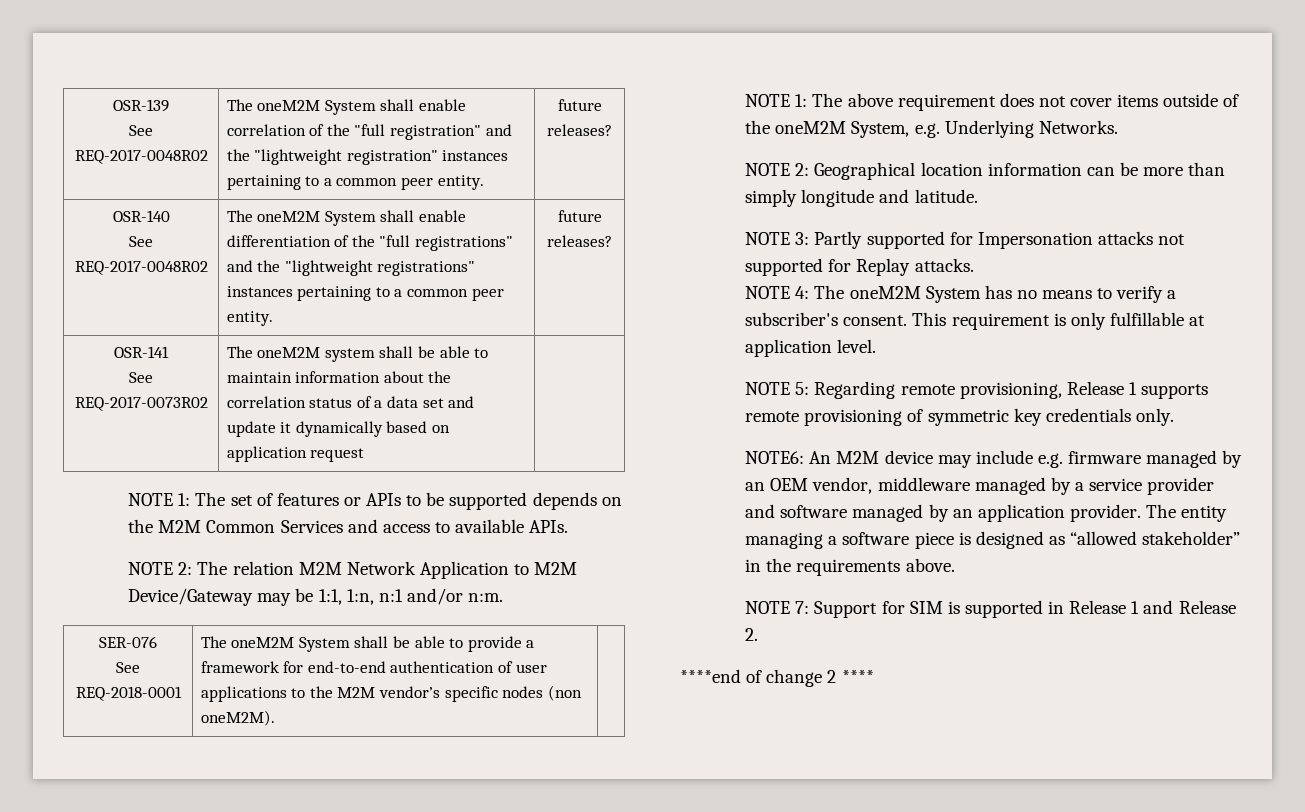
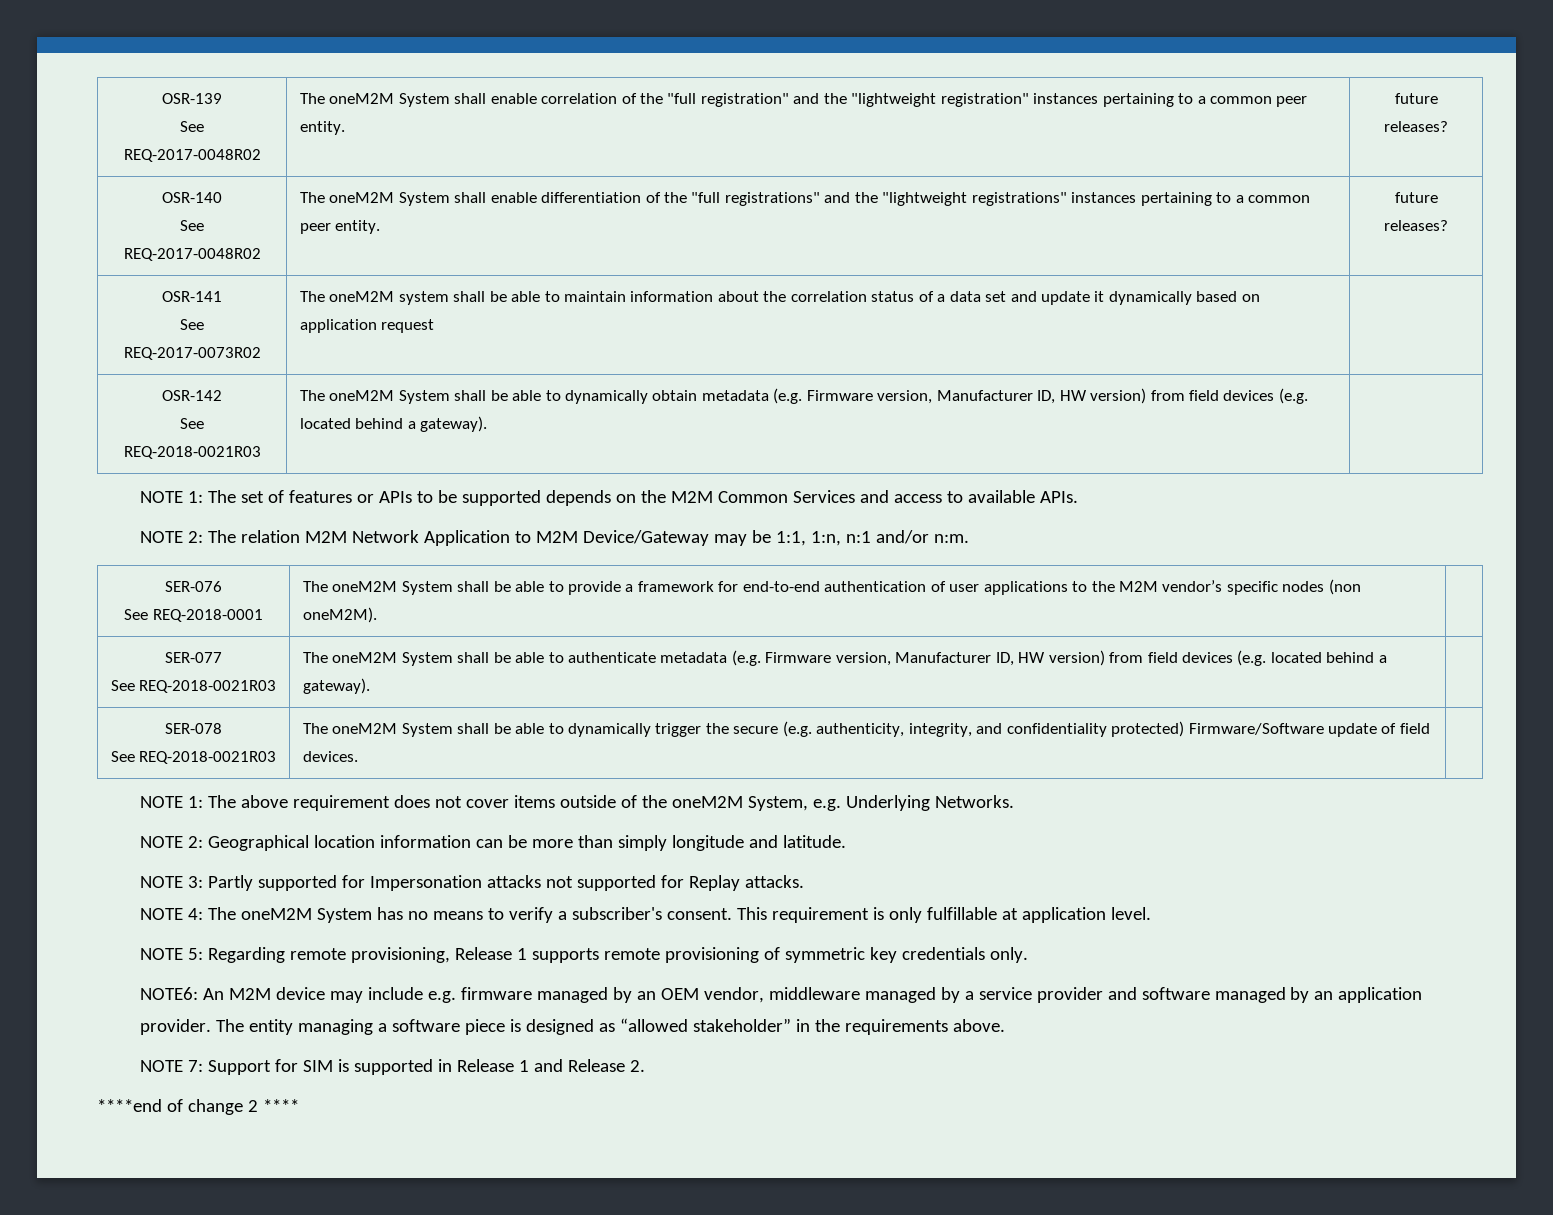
+ OSR-142
+ See REQ-2018-0021R03 | The oneM2M System shall be able to dynamically obtain metadata (e.g. Firmware version, Manufacturer ID, HW version) from field devices (e.g. located behind a gateway). |
+ SER-077
+ See REQ-2018-0021R03 | The oneM2M System shall be able to authenticate metadata (e.g. Firmware version, Manufacturer ID, HW version) from field devices (e.g. located behind a gateway). |
+ SER-078
+ See REQ-2018-0021R03 | The oneM2M System shall be able to dynamically trigger the secure (e.g. authenticity, integrity, and confidentiality protected) Firmware/Software update of field devices. |

